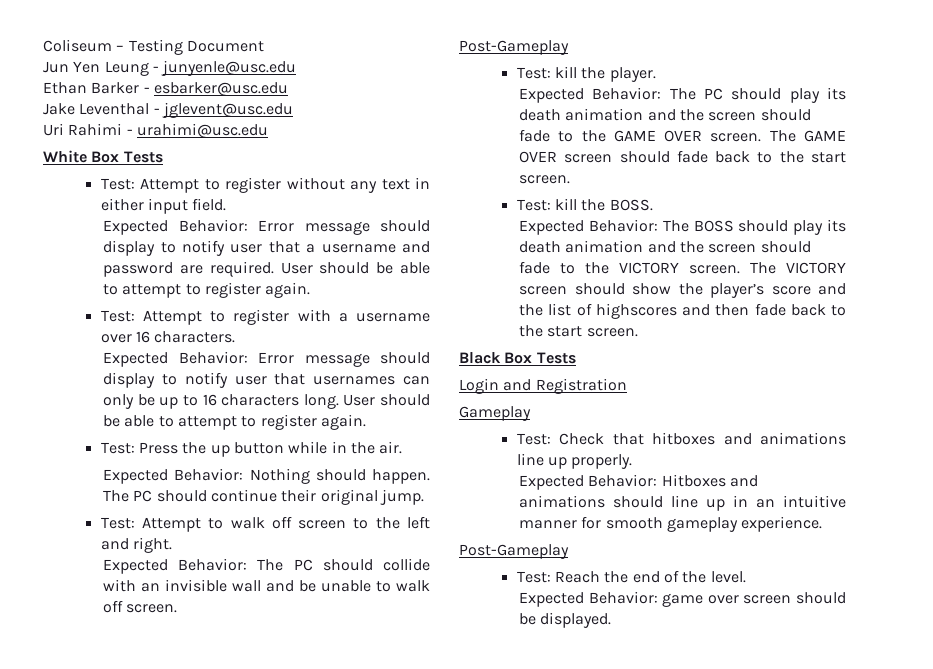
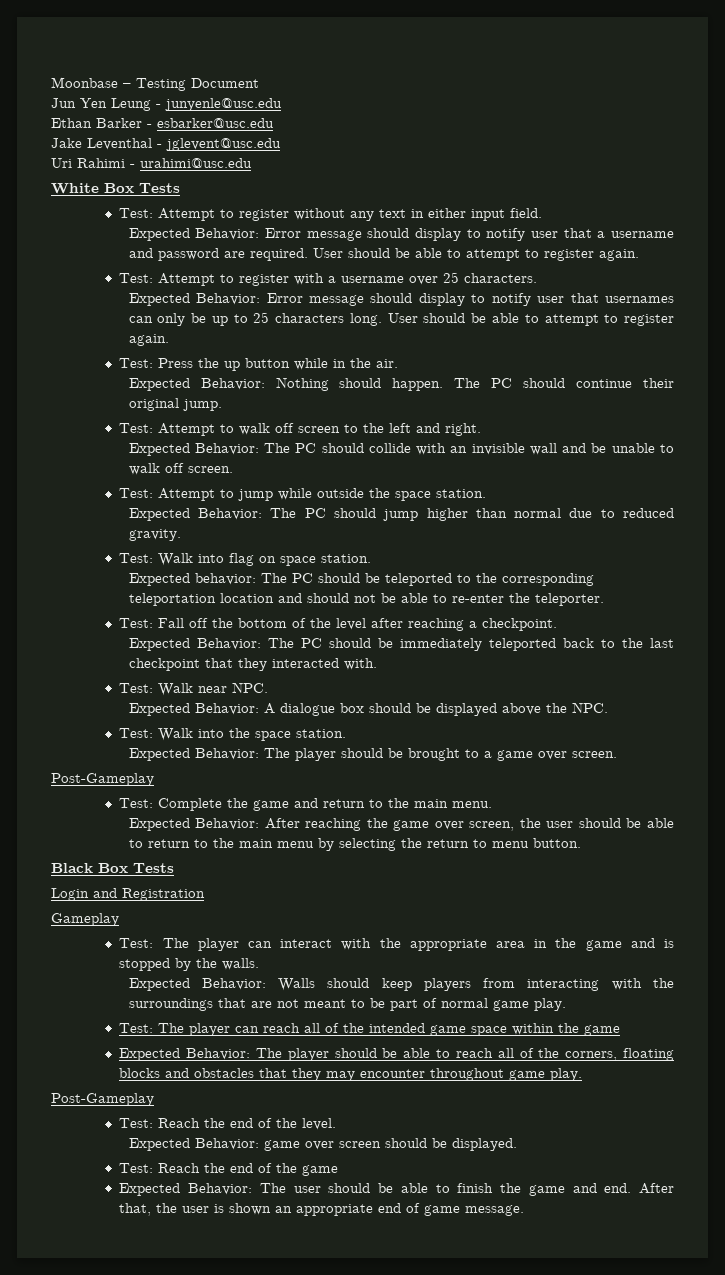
- Coliseum – Testing Document
+ Moonbase – Testing Document
- Test: Attempt to register with a username over 16 characters.
+ Test: Attempt to register with a username over 25 characters.
- Expected Behavior: Error message should display to notify user that usernames can only be up to 16 characters long.
+ Expected Behavior: Error message should display to notify user that usernames can only be up to 25 characters long.
  Expected Behavior: The PC should collide with an invisible wall and be unable to walk off screen.
+ Test: Attempt to jump while outside the space station.
+ Expected Behavior: The PC should jump higher than normal due to reduced gravity.
+ Test: Walk into flag on space station.
+ Expected behavior: The PC should be teleported to the corresponding teleportation location and should not be able to re-enter the teleporter.
+ Test: Fall off the bottom of the level after reaching a checkpoint.
+ Expected Behavior: The PC should be immediately teleported back to the last checkpoint that they interacted with.
+ Test: Walk near NPC.
+ Expected Behavior: A dialogue box should be displayed above the NPC.
+ Test: Walk into the space station.
+ Expected Behavior: The player should be brought to a game over screen.
  Post-Gameplay
- Test: kill the player.
- Expected Behavior: The PC should play its death animation and the screen should fade to the GAME OVER screen. The GAME OVER screen should fade back to the start screen.
- Test: kill the BOSS.
- Expected Behavior: The BOSS should play its death animation and the screen should fade to the VICTORY screen. The VICTORY screen should show the player’s score and the list of highscores and then fade back to the start screen.
+ Test: Complete the game and return to the main menu.
+ Expected Behavior: After reaching the game over screen, the user should be able to return to the main menu by selecting the return to menu button.
- Test: Check that hitboxes and animations line up properly.
- Expected Behavior: Hitboxes and animations should line up in an intuitive manner for smooth gameplay experience.
+ Test: The player can interact with the appropriate area in the game and is stopped by the walls.
+ Expected Behavior: Walls should keep players from interacting with the surroundings that are not meant to be part of normal game play.
+ Test: The player can reach all of the intended game space within the game
+ Expected Behavior: The player should be able to reach all of the corners, floating blocks and obstacles that they may encounter throughout game play.
+ Test: Reach the end of the game
+ Expected Behavior: The user should be able to finish the game and end. After that, the user is shown an appropriate end of game message.

